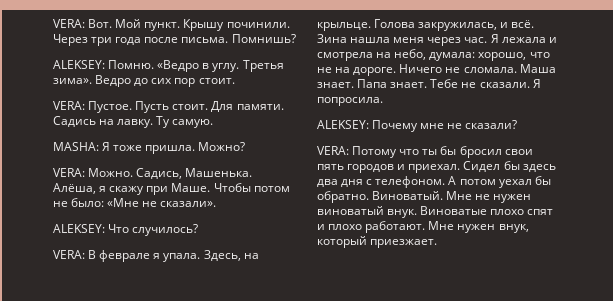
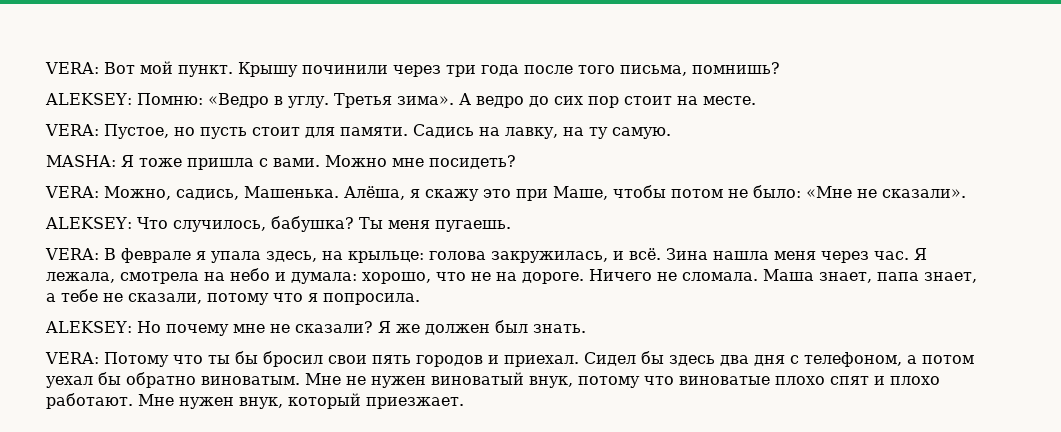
- VERA: Вот. Мой пункт. Крышу починили. Через три года после письма. Помнишь?
- ALEKSEY: Помню. «Ведро в углу.
+ VERA: Вот мой пункт. Крышу починили через три года после того письма, помнишь?
+ ALEKSEY: Помню: «Ведро в углу.
- Ведро до сих пор стоит.
- VERA: Пустое. Пусть стоит. Для памяти. Садись на лавку. Ту самую.
- MASHA: Я тоже пришла. Можно?
- VERA: Можно. Садись, Машенька.
+ А ведро до сих пор стоит на месте.
+ VERA: Пустое, но пусть стоит для памяти. Садись на лавку, на ту самую.
+ MASHA: Я тоже пришла с вами. Можно мне посидеть?
+ VERA: Можно, садись, Машенька.
- Алёша, я скажу при Маше. Чтобы потом не было: «Мне не сказали».
+ Алёша, я скажу это при Маше, чтобы потом не было: «Мне не сказали».
- ALEKSEY: Что случилось?
+ ALEKSEY: Что случилось, бабушка? Ты меня пугаешь.
- VERA: В феврале я упала. Здесь, на крыльце. Голова закружилась, и всё.
+ VERA: В феврале я упала здесь, на крыльце: голова закружилась, и всё.
- Я лежала и смотрела на небо, думала: хорошо, что не на дороге.
+ Я лежала, смотрела на небо и думала: хорошо, что не на дороге.
- Маша знает. Папа знает. Тебе не сказали. Я попросила.
+ Маша знает, папа знает, а тебе не сказали, потому что я попросила.
- ALEKSEY: Почему мне не сказали?
+ ALEKSEY: Но почему мне не сказали? Я же должен был знать.
- Сидел бы здесь два дня с телефоном. А потом уехал бы обратно. Виноватый.
+ Сидел бы здесь два дня с телефоном, а потом уехал бы обратно виноватым.
- Мне не нужен виноватый внук. Виноватые плохо спят и плохо работают.
+ Мне не нужен виноватый внук, потому что виноватые плохо спят и плохо работают.

